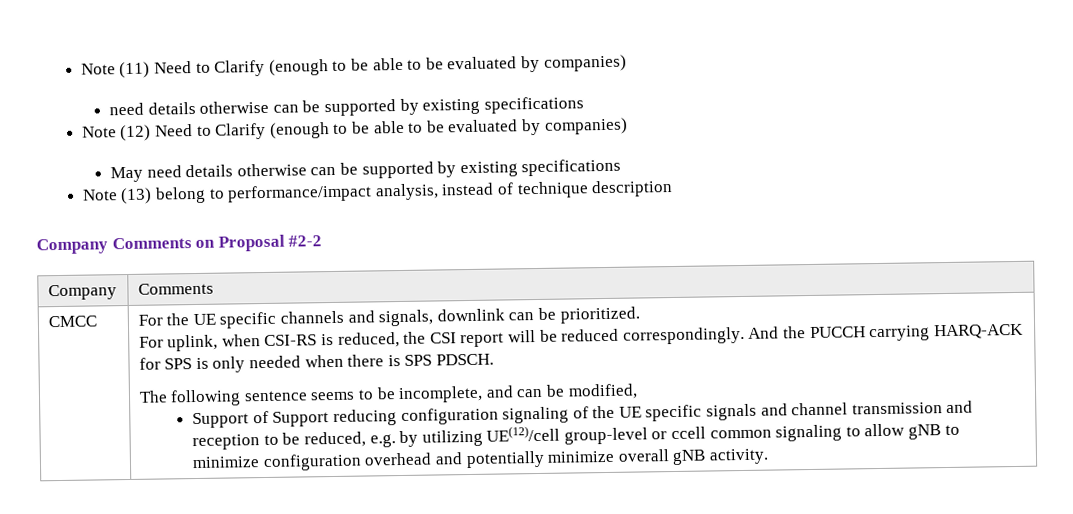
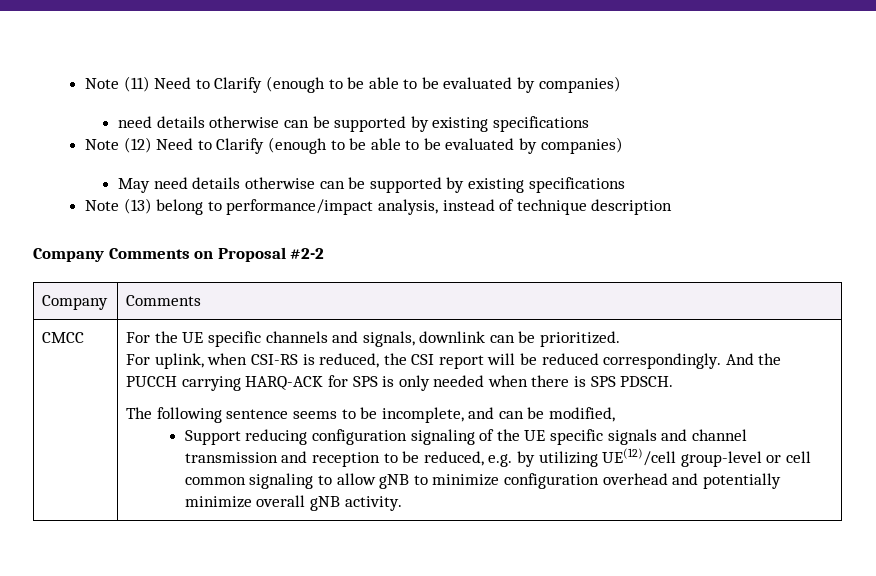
- Support of Support reducing configuration signaling of the UE specific signals and channel transmission and reception to be reduced, e.g. by utilizing UE(12)/cell group-level or ccell common signaling to allow gNB to minimize configuration overhead and potentially minimize overall gNB activity.
+ Support reducing configuration signaling of the UE specific signals and channel transmission and reception to be reduced, e.g. by utilizing UE(12)/cell group-level or cell common signaling to allow gNB to minimize configuration overhead and potentially minimize overall gNB activity.

